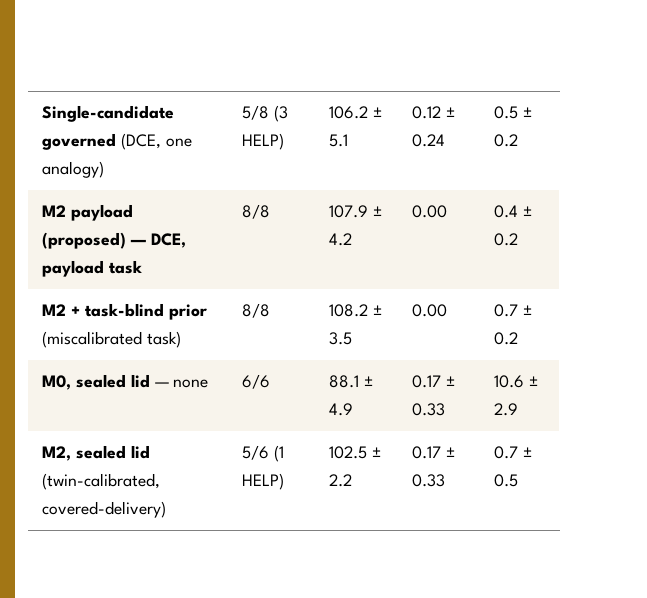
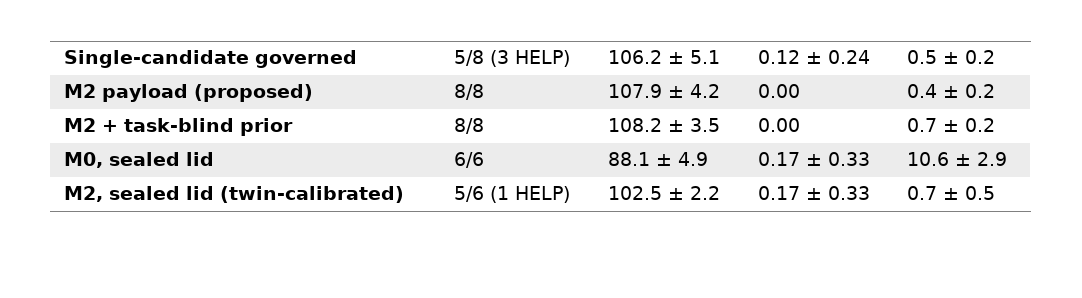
- Single-candidate governed (DCE, one analogy) | 5/8 (3 HELP) | 106.2 ± 5.1 | 0.12 ± 0.24 | 0.5 ± 0.2
+ Single-candidate governed | 5/8 (3 HELP) | 106.2 ± 5.1 | 0.12 ± 0.24 | 0.5 ± 0.2
- M2 payload (proposed) — DCE, payload task | 8/8 | 107.9 ± 4.2 | 0.00 | 0.4 ± 0.2
+ M2 payload (proposed) | 8/8 | 107.9 ± 4.2 | 0.00 | 0.4 ± 0.2
- M2 + task-blind prior (miscalibrated task) | 8/8 | 108.2 ± 3.5 | 0.00 | 0.7 ± 0.2
+ M2 + task-blind prior | 8/8 | 108.2 ± 3.5 | 0.00 | 0.7 ± 0.2
- M0, sealed lid — none | 6/6 | 88.1 ± 4.9 | 0.17 ± 0.33 | 10.6 ± 2.9
+ M0, sealed lid | 6/6 | 88.1 ± 4.9 | 0.17 ± 0.33 | 10.6 ± 2.9
- M2, sealed lid (twin-calibrated, covered-delivery) | 5/6 (1 HELP) | 102.5 ± 2.2 | 0.17 ± 0.33 | 0.7 ± 0.5
+ M2, sealed lid (twin-calibrated) | 5/6 (1 HELP) | 102.5 ± 2.2 | 0.17 ± 0.33 | 0.7 ± 0.5

